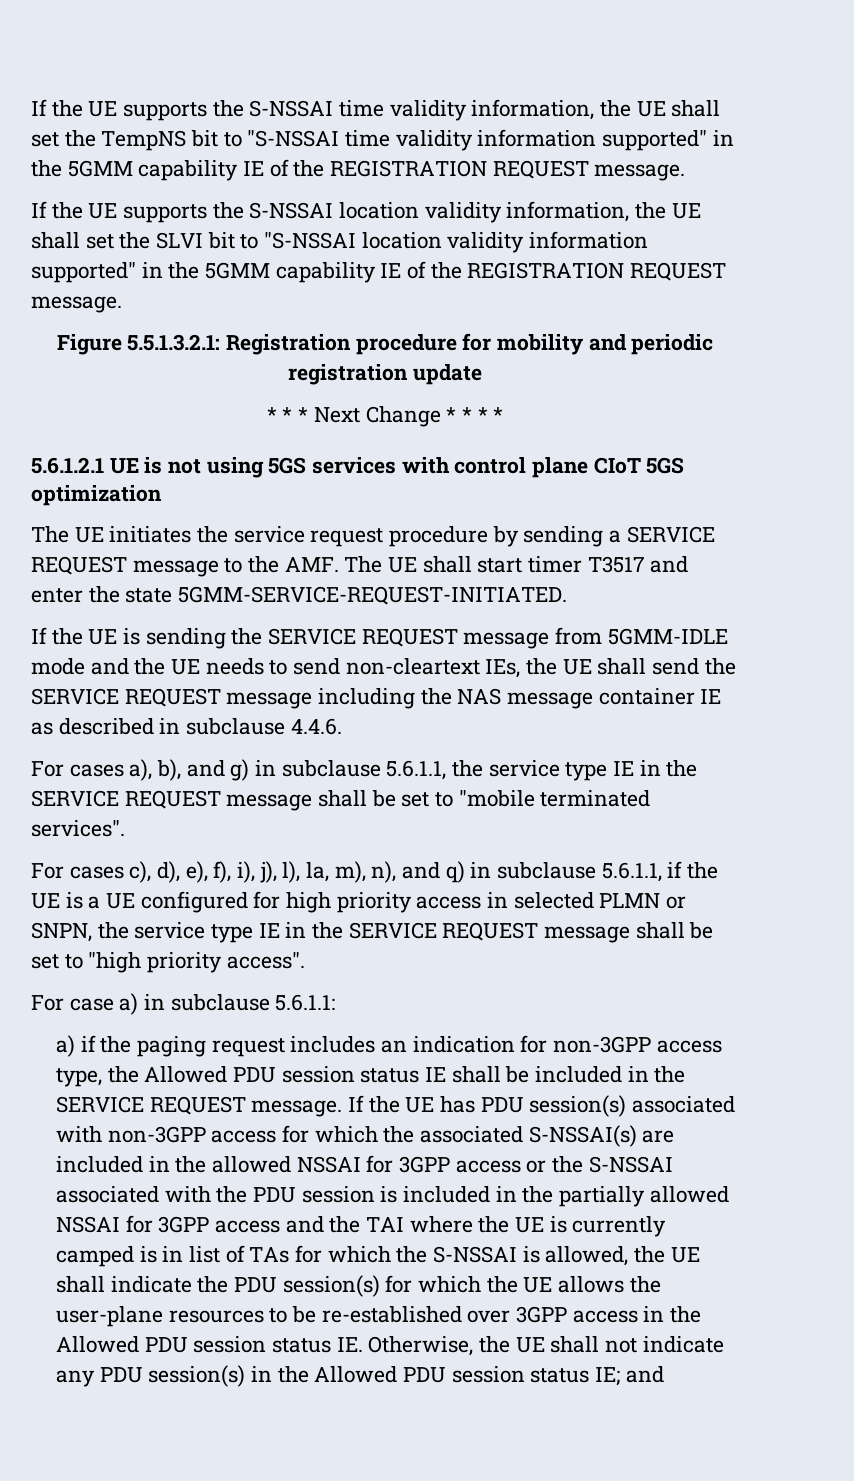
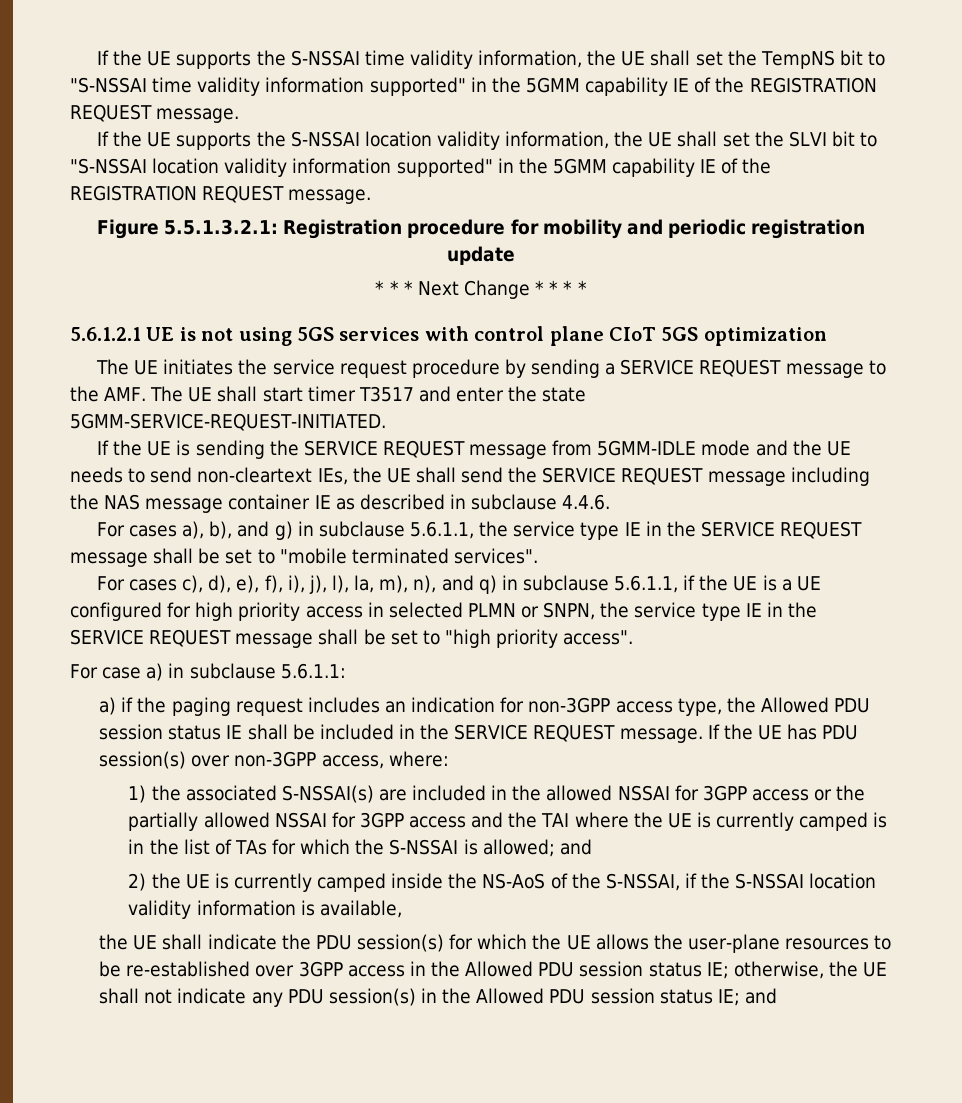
- If the UE has PDU session(s) associated with non-3GPP access for which the associated S-NSSAI(s) are included in the allowed NSSAI for 3GPP access or the S-NSSAI associated with the PDU session is included in the partially allowed NSSAI for 3GPP access and the TAI where the UE is currently camped is in list of TAs for which the S-NSSAI is allowed, the UE shall indicate the PDU session(s) for which the UE allows the user-plane resources to be re-established over 3GPP access in the Allowed PDU session status IE. Otherwise, the UE shall not indicate any PDU session(s) in the Allowed PDU session status IE;
+ If the UE has PDU session(s) over non-3GPP access, where:
+ 1) the associated S-NSSAI(s) are included in the allowed NSSAI for 3GPP access or the partially allowed NSSAI for 3GPP access and the TAI where the UE is currently camped is in the list of TAs for which the S-NSSAI is allowed; and
+ 2) the UE is currently camped inside the NS-AoS of the S-NSSAI, if the S-NSSAI location validity information is available,
+ the UE shall indicate the PDU session(s) for which the UE allows the user-plane resources to be re-established over 3GPP access in the Allowed PDU session status IE; otherwise, the UE shall not indicate any PDU session(s) in the Allowed PDU session status IE;

